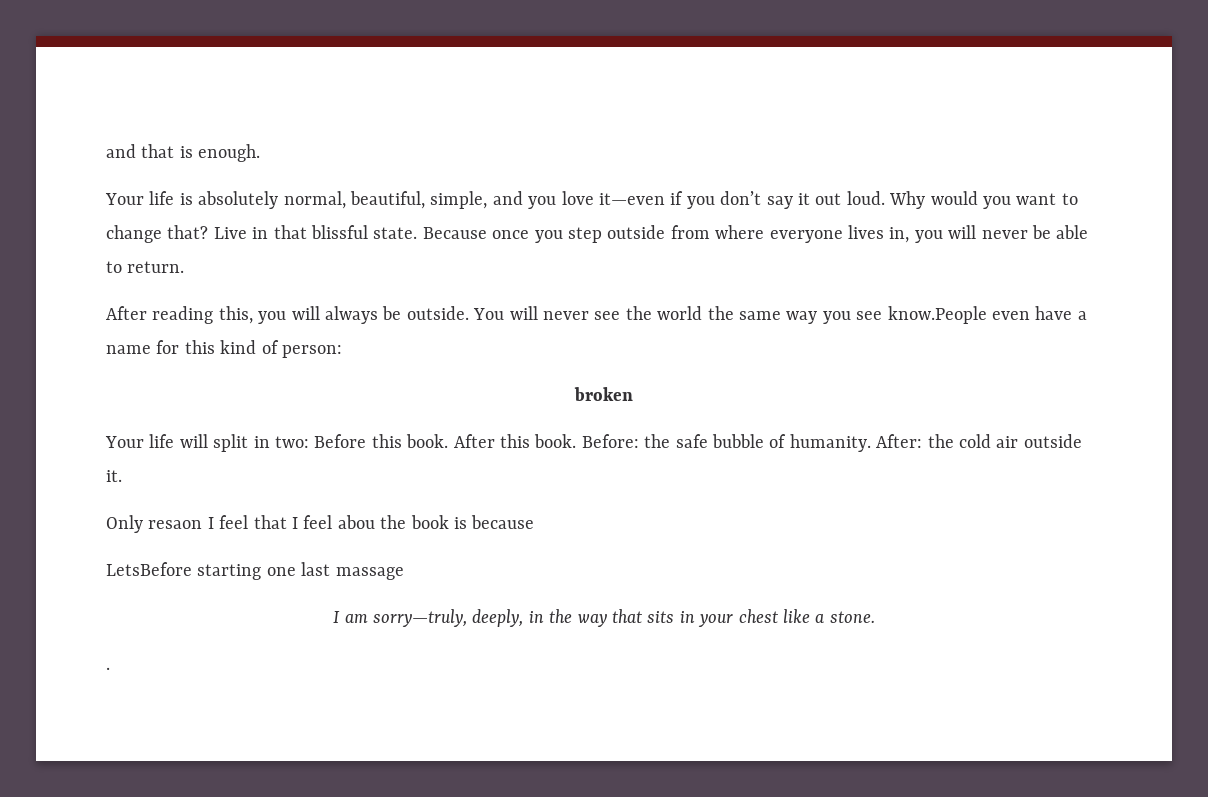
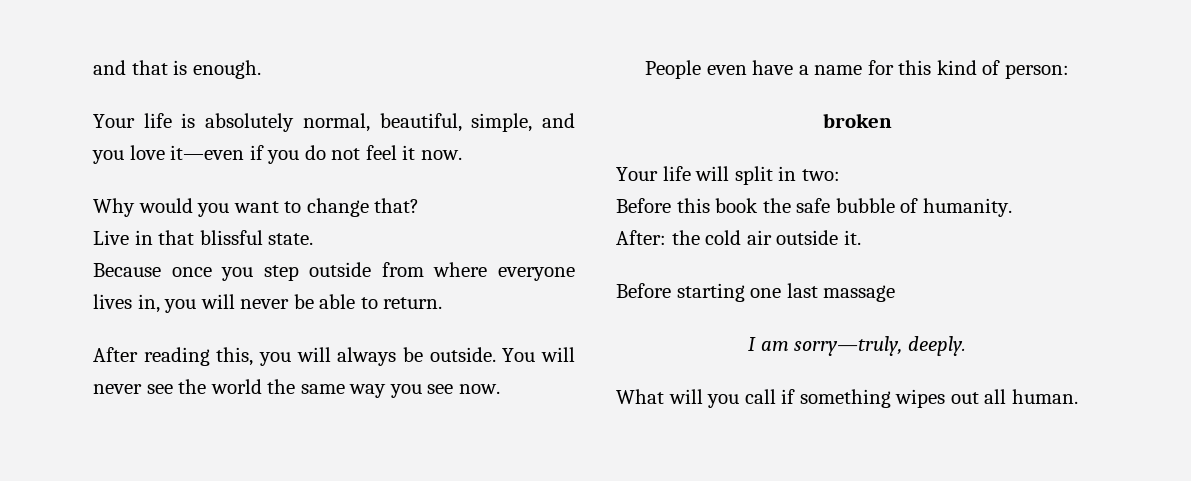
- Your life is absolutely normal, beautiful, simple, and you love it—even if you don’t say it out loud. Why would you want to change that? Live in that blissful state. Because once you step outside from where everyone lives in, you will never be able to return.
+ Your life is absolutely normal, beautiful, simple, and you love it—even if you do not feel it now.
+ Why would you want to change that?
+ Live in that blissful state.
+ Because once you step outside from where everyone lives in, you will never be able to return.
- You will never see the world the same way you see know.People even have a name for this kind of person:
+ You will never see the world the same way you see now.
+ People even have a name for this kind of person:
- Your life will split in two: Before this book. After this book. Before: the safe bubble of humanity. After: the cold air outside it.
+ Your life will split in two:
+ Before this book the safe bubble of humanity.
+ After: the cold air outside it.
- Only resaon I feel that I feel abou the book is because
- LetsBefore starting one last massage
+ Before starting one last massage
- I am sorry—truly, deeply, in the way that sits in your chest like a stone.
- .
+ I am sorry—truly, deeply.
+ What will you call if something wipes out all human.

